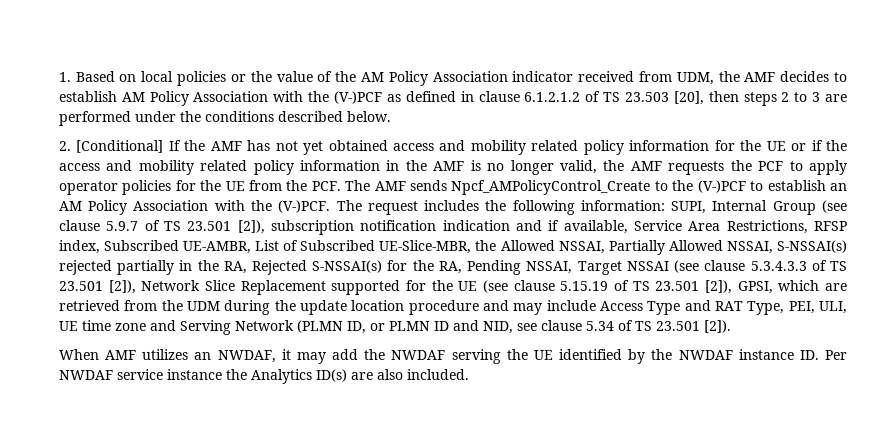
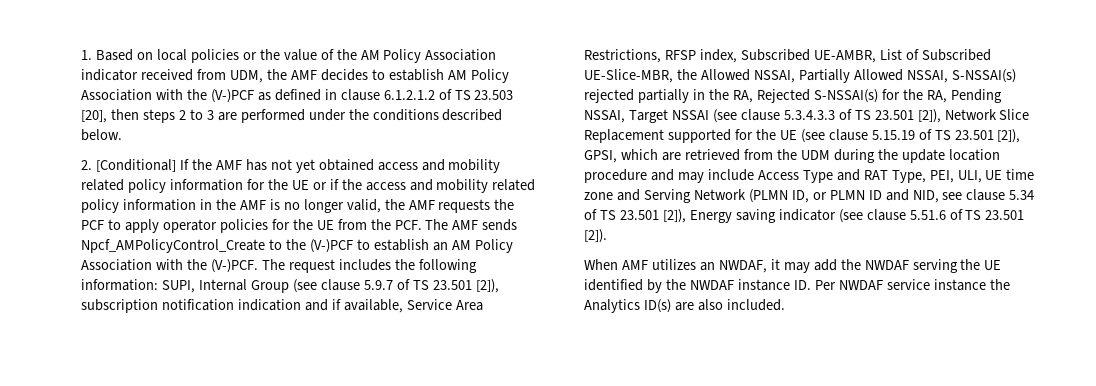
- SUPI, Internal Group (see clause 5.9.7 of TS 23.501 [2]), subscription notification indication and if available, Service Area Restrictions, RFSP index, Subscribed UE-AMBR, List of Subscribed UE-Slice-MBR, the Allowed NSSAI, Partially Allowed NSSAI, S-NSSAI(s) rejected partially in the RA, Rejected S-NSSAI(s) for the RA, Pending NSSAI, Target NSSAI (see clause 5.3.4.3.3 of TS 23.501 [2]), Network Slice Replacement supported for the UE (see clause 5.15.19 of TS 23.501 [2]), GPSI, which are retrieved from the UDM during the update location procedure and may include Access Type and RAT Type, PEI, ULI, UE time zone and Serving Network (PLMN ID, or PLMN ID and NID, see clause 5.34 of TS 23.501 [2]).
+ SUPI, Internal Group (see clause 5.9.7 of TS 23.501 [2]), subscription notification indication and if available, Service Area Restrictions, RFSP index, Subscribed UE-AMBR, List of Subscribed UE-Slice-MBR, the Allowed NSSAI, Partially Allowed NSSAI, S-NSSAI(s) rejected partially in the RA, Rejected S-NSSAI(s) for the RA, Pending NSSAI, Target NSSAI (see clause 5.3.4.3.3 of TS 23.501 [2]), Network Slice Replacement supported for the UE (see clause 5.15.19 of TS 23.501 [2]), GPSI, which are retrieved from the UDM during the update location procedure and may include Access Type and RAT Type, PEI, ULI, UE time zone and Serving Network (PLMN ID, or PLMN ID and NID, see clause 5.34 of TS 23.501 [2]), Energy saving indicator (see clause 5.51.6 of TS 23.501 [2]).

